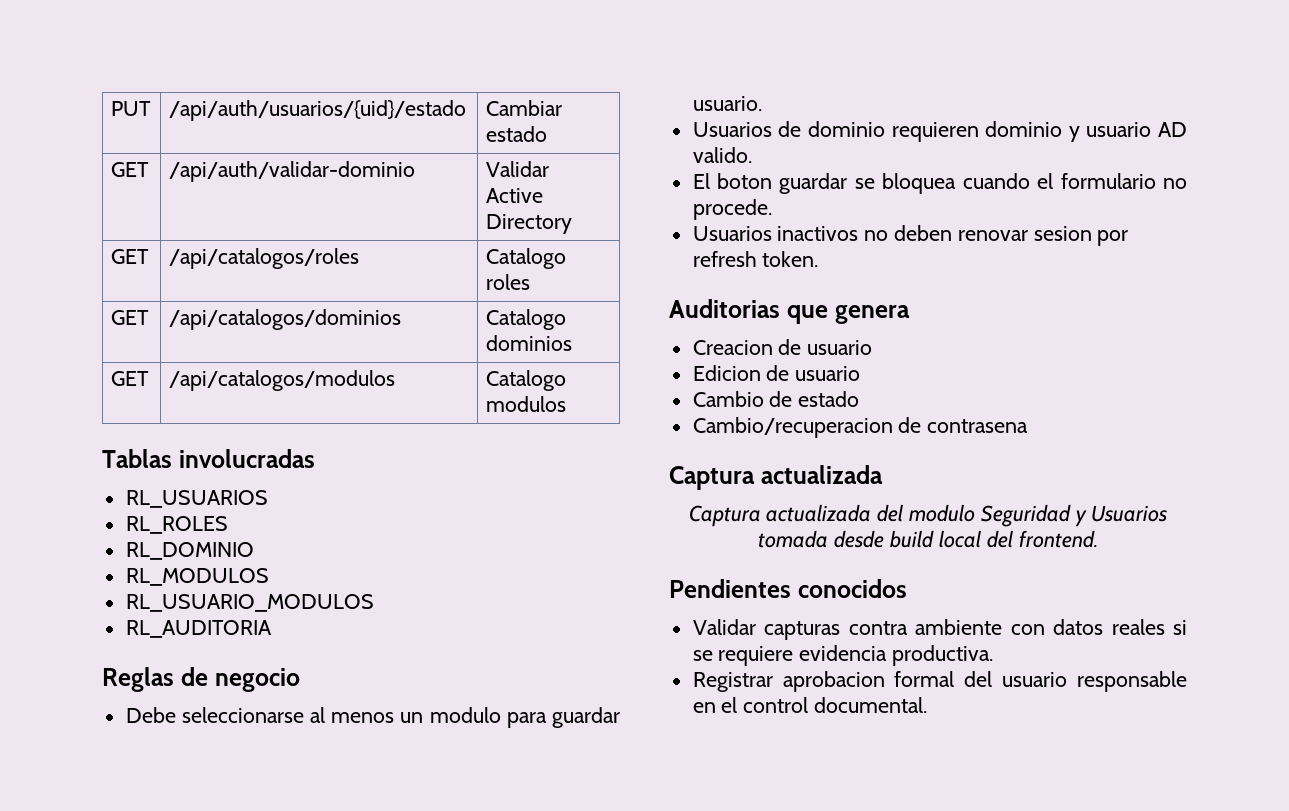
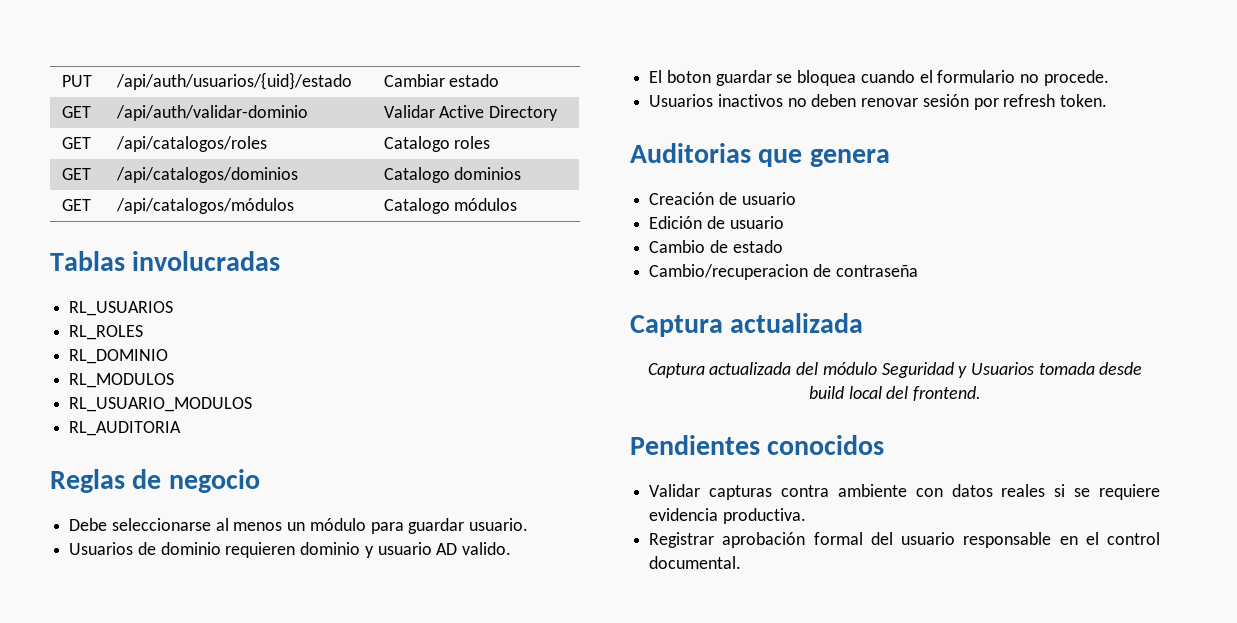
- GET | /api/catalogos/modulos | Catalogo modulos
+ GET | /api/catalogos/módulos | Catalogo módulos
- Debe seleccionarse al menos un modulo para guardar usuario.
+ Debe seleccionarse al menos un módulo para guardar usuario.
- Usuarios inactivos no deben renovar sesion por refresh token.
+ Usuarios inactivos no deben renovar sesión por refresh token.
- Creacion de usuario
- Edicion de usuario
+ Creación de usuario
+ Edición de usuario
- Cambio/recuperacion de contrasena
+ Cambio/recuperacion de contraseña
- Captura actualizada del modulo Seguridad y Usuarios tomada desde build local del frontend.
+ Captura actualizada del módulo Seguridad y Usuarios tomada desde build local del frontend.
- Registrar aprobacion formal del usuario responsable en el control documental.
+ Registrar aprobación formal del usuario responsable en el control documental.

